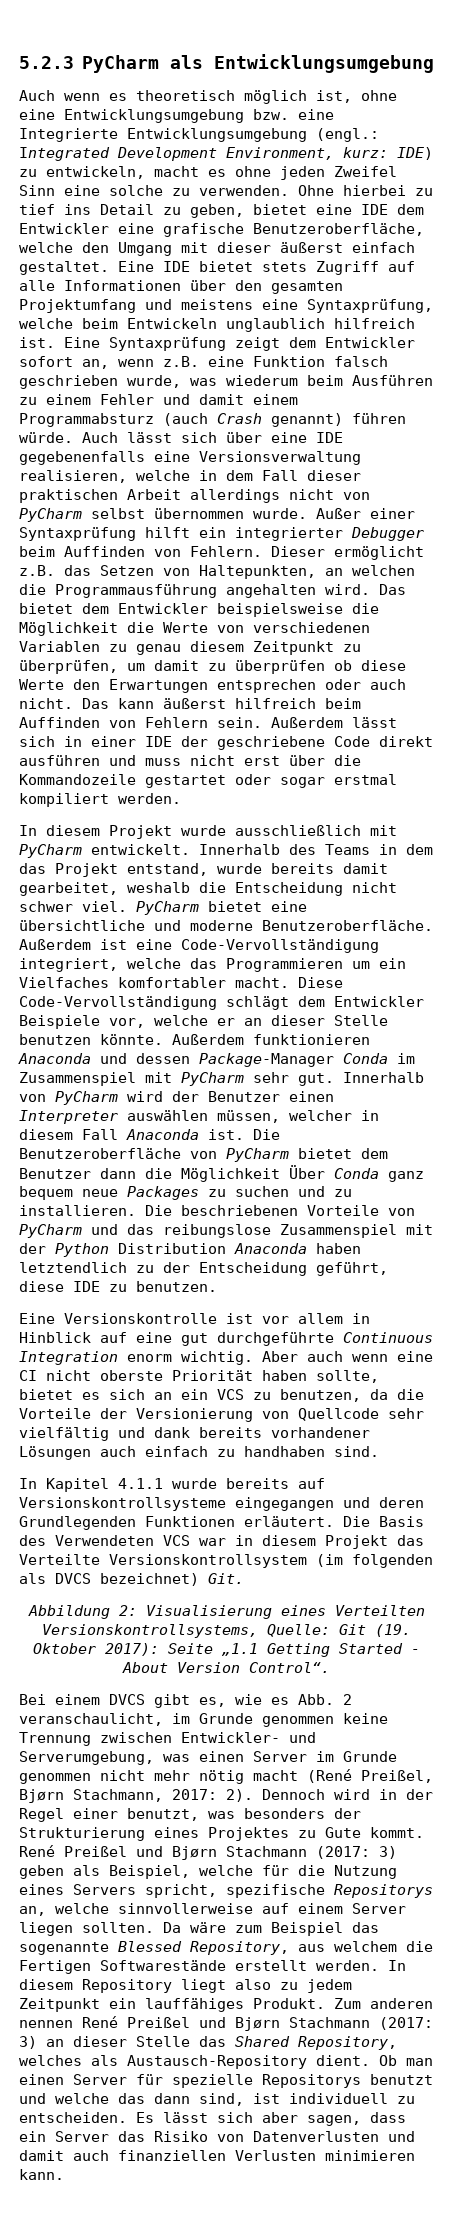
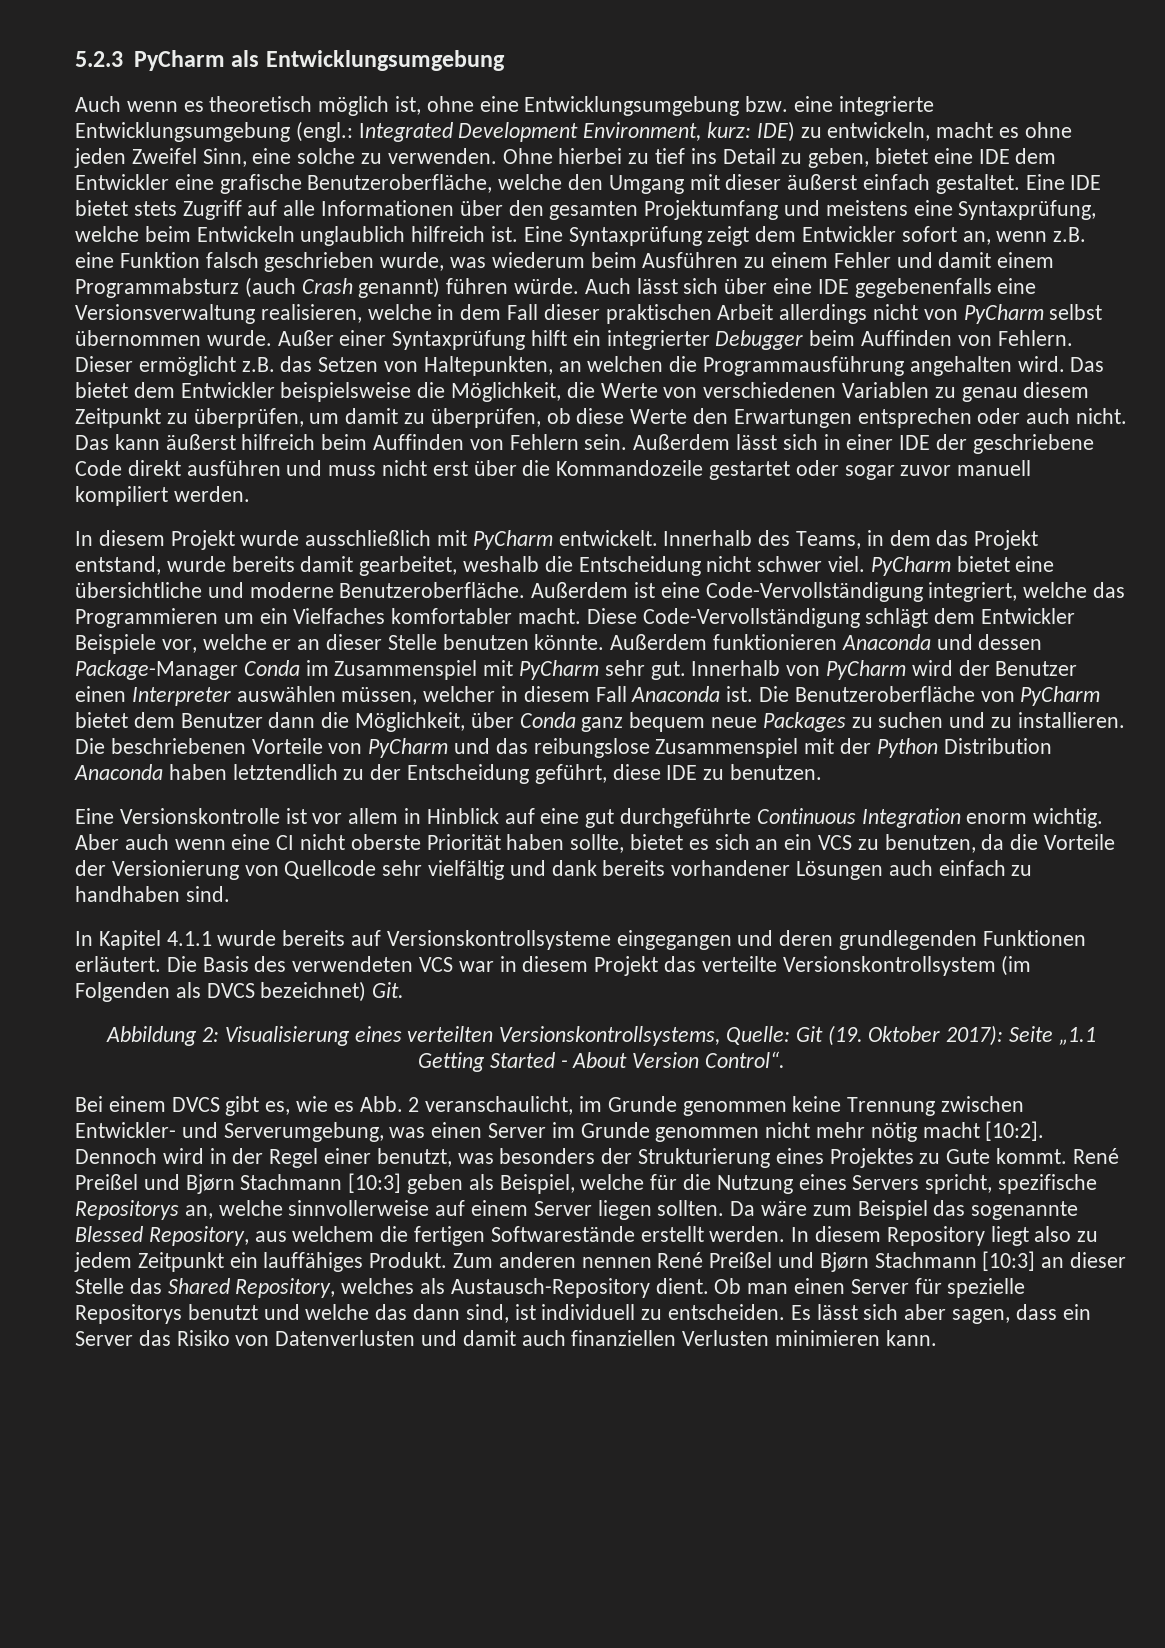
- Auch wenn es theoretisch möglich ist, ohne eine Entwicklungsumgebung bzw. eine Integrierte Entwicklungsumgebung (engl.: Integrated Development Environment, kurz: IDE) zu entwickeln, macht es ohne jeden Zweifel Sinn eine solche zu verwenden.
+ Auch wenn es theoretisch möglich ist, ohne eine Entwicklungsumgebung bzw. eine integrierte Entwicklungsumgebung (engl.: Integrated Development Environment, kurz: IDE) zu entwickeln, macht es ohne jeden Zweifel Sinn, eine solche zu verwenden.
- Das bietet dem Entwickler beispielsweise die Möglichkeit die Werte von verschiedenen Variablen zu genau diesem Zeitpunkt zu überprüfen, um damit zu überprüfen ob diese Werte den Erwartungen entsprechen oder auch nicht.
+ Das bietet dem Entwickler beispielsweise die Möglichkeit, die Werte von verschiedenen Variablen zu genau diesem Zeitpunkt zu überprüfen, um damit zu überprüfen, ob diese Werte den Erwartungen entsprechen oder auch nicht.
- Außerdem lässt sich in einer IDE der geschriebene Code direkt ausführen und muss nicht erst über die Kommandozeile gestartet oder sogar erstmal kompiliert werden.
+ Außerdem lässt sich in einer IDE der geschriebene Code direkt ausführen und muss nicht erst über die Kommandozeile gestartet oder sogar zuvor manuell kompiliert werden.
- Innerhalb des Teams in dem das Projekt entstand, wurde bereits damit gearbeitet, weshalb die Entscheidung nicht schwer viel.
+ Innerhalb des Teams, in dem das Projekt entstand, wurde bereits damit gearbeitet, weshalb die Entscheidung nicht schwer viel.
- Die Benutzeroberfläche von PyCharm bietet dem Benutzer dann die Möglichkeit Über Conda ganz bequem neue Packages zu suchen und zu installieren.
+ Die Benutzeroberfläche von PyCharm bietet dem Benutzer dann die Möglichkeit, über Conda ganz bequem neue Packages zu suchen und zu installieren.
- In Kapitel 4.1.1 wurde bereits auf Versionskontrollsysteme eingegangen und deren Grundlegenden Funktionen erläutert.
+ In Kapitel 4.1.1 wurde bereits auf Versionskontrollsysteme eingegangen und deren grundlegenden Funktionen erläutert.
- Die Basis des Verwendeten VCS war in diesem Projekt das Verteilte Versionskontrollsystem (im folgenden als DVCS bezeichnet) Git.
+ Die Basis des verwendeten VCS war in diesem Projekt das verteilte Versionskontrollsystem (im Folgenden als DVCS bezeichnet) Git.
- Abbildung 2: Visualisierung eines Verteilten Versionskontrollsystems, Quelle: Git (19. Oktober 2017): Seite „1.1 Getting Started - About Version Control“.
+ Abbildung 2: Visualisierung eines verteilten Versionskontrollsystems, Quelle: Git (19. Oktober 2017): Seite „1.1 Getting Started - About Version Control“.
- Bei einem DVCS gibt es, wie es Abb. 2 veranschaulicht, im Grunde genommen keine Trennung zwischen Entwickler- und Serverumgebung, was einen Server im Grunde genommen nicht mehr nötig macht (René Preißel, Bjørn Stachmann, 2017: 2).
+ Bei einem DVCS gibt es, wie es Abb. 2 veranschaulicht, im Grunde genommen keine Trennung zwischen Entwickler- und Serverumgebung, was einen Server im Grunde genommen nicht mehr nötig macht [10:2].
- René Preißel und Bjørn Stachmann (2017: 3) geben als Beispiel, welche für die Nutzung eines Servers spricht, spezifische Repositorys an, welche sinnvollerweise auf einem Server liegen sollten.
+ René Preißel und Bjørn Stachmann [10:3] geben als Beispiel, welche für die Nutzung eines Servers spricht, spezifische Repositorys an, welche sinnvollerweise auf einem Server liegen sollten.
- Da wäre zum Beispiel das sogenannte Blessed Repository, aus welchem die Fertigen Softwarestände erstellt werden.
+ Da wäre zum Beispiel das sogenannte Blessed Repository, aus welchem die fertigen Softwarestände erstellt werden.
- Zum anderen nennen René Preißel und Bjørn Stachmann (2017: 3) an dieser Stelle das Shared Repository, welches als Austausch-Repository dient.
+ Zum anderen nennen René Preißel und Bjørn Stachmann [10:3] an dieser Stelle das Shared Repository, welches als Austausch-Repository dient.

